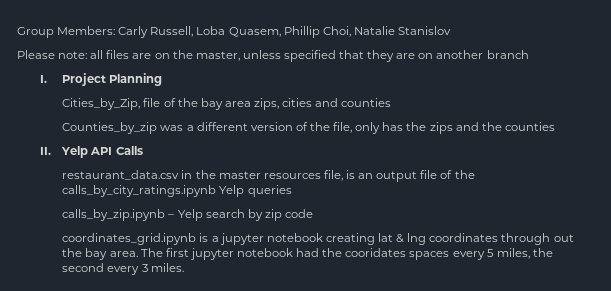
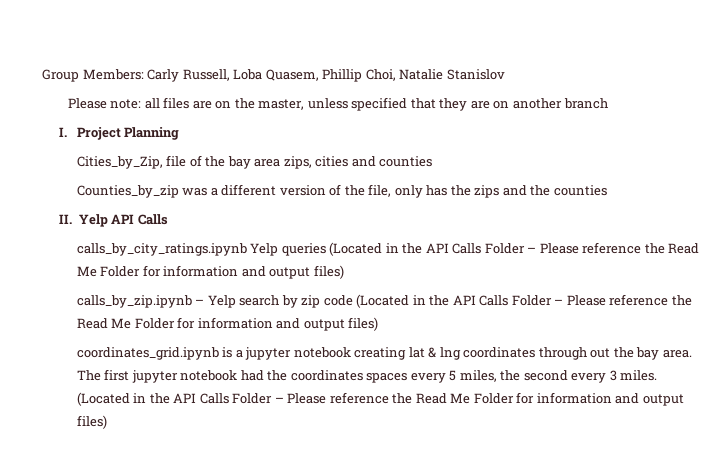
- restaurant_data.csv in the master resources file, is an output file of the calls_by_city_ratings.ipynb Yelp queries
+ calls_by_city_ratings.ipynb Yelp queries (Located in the API Calls Folder – Please reference the Read Me Folder for information and output files)
- calls_by_zip.ipynb – Yelp search by zip code
+ calls_by_zip.ipynb – Yelp search by zip code (Located in the API Calls Folder – Please reference the Read Me Folder for information and output files)
- The first jupyter notebook had the cooridates spaces every 5 miles, the second every 3 miles.
+ The first jupyter notebook had the coordinates spaces every 5 miles, the second every 3 miles. (Located in the API Calls Folder – Please reference the Read Me Folder for information and output files)

